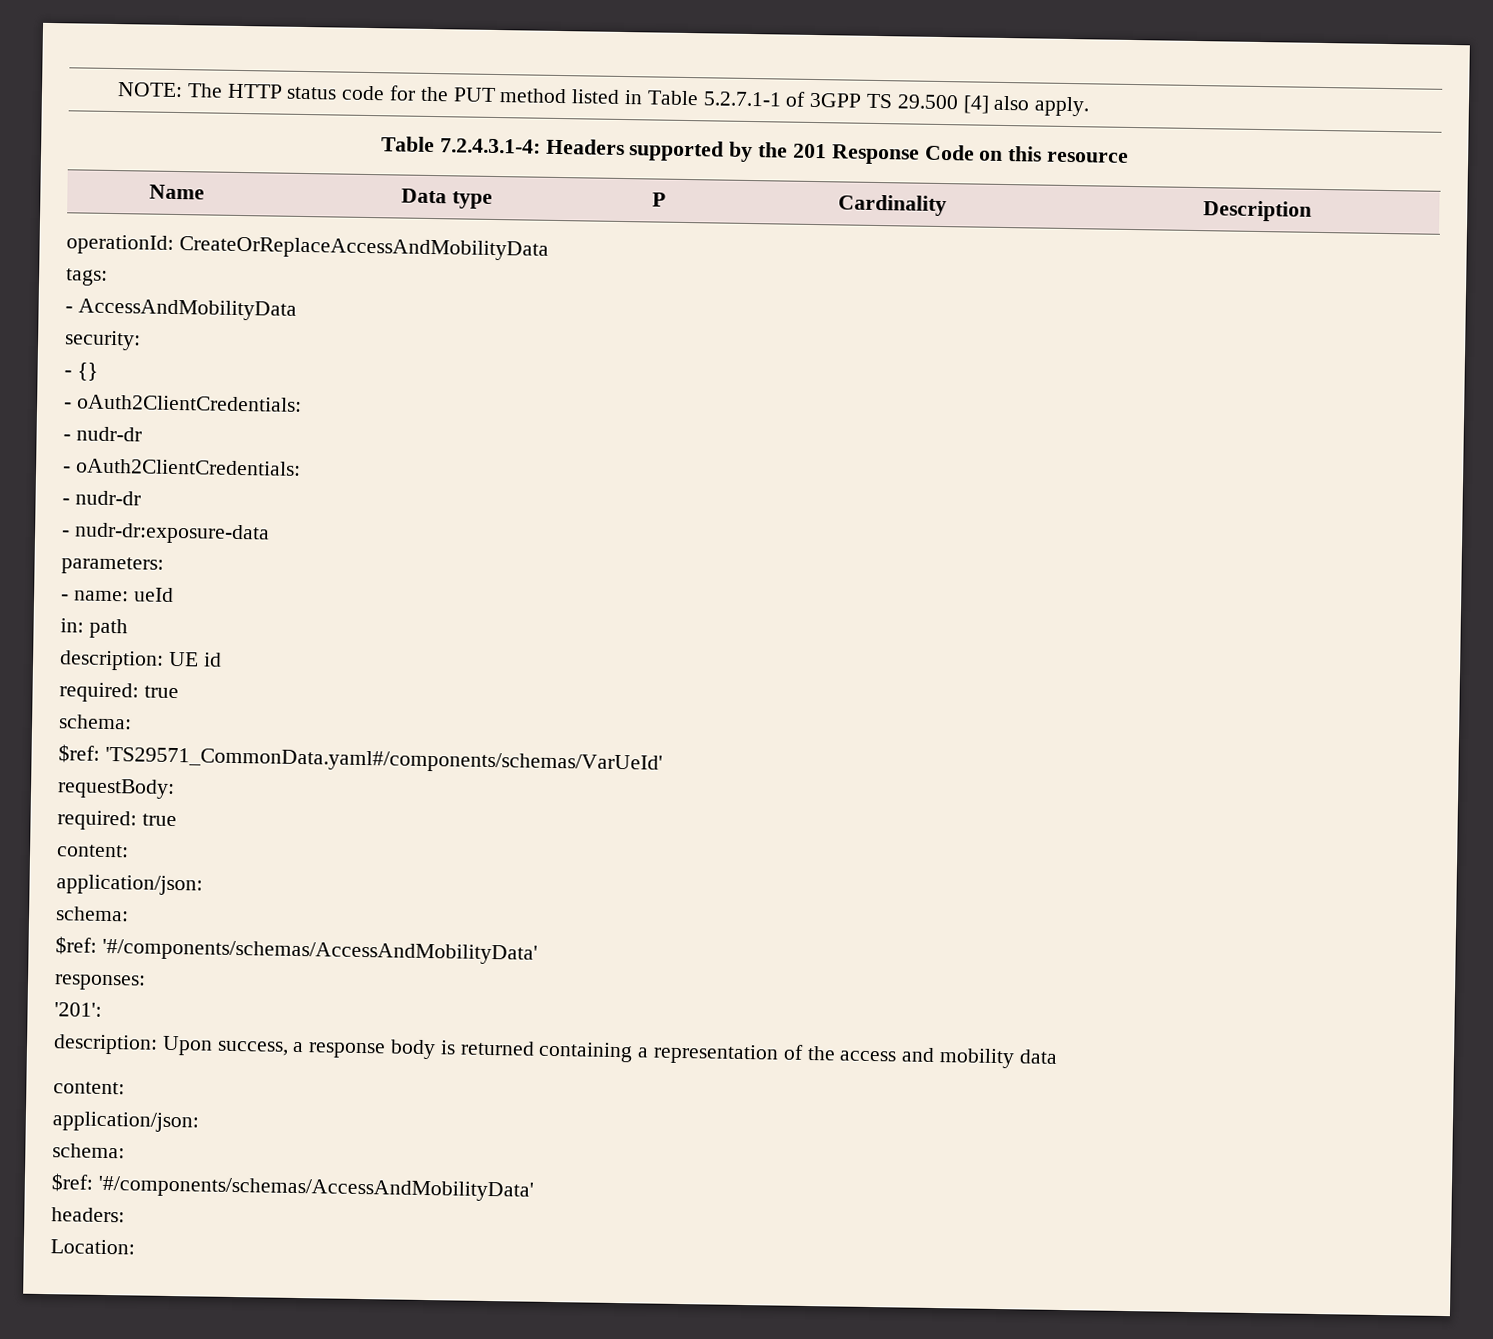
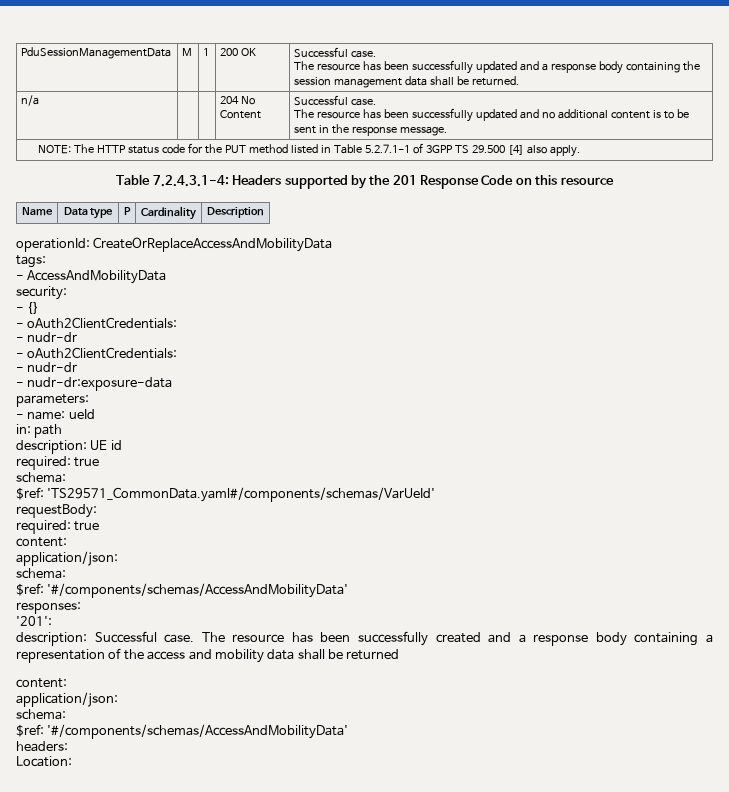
+ PduSessionManagementData | M | 1 | 200 OK | Successful case.
+ The resource has been successfully updated and a response body containing the session management data shall be returned.
+ n/a | | | 204 No Content | Successful case.
+ The resource has been successfully updated and no additional content is to be sent in the response message.
- description: Upon success, a response body is returned containing a representation of the access and mobility data
+ description: Successful case. The resource has been successfully created and a response body containing a representation of the access and mobility data shall be returned

